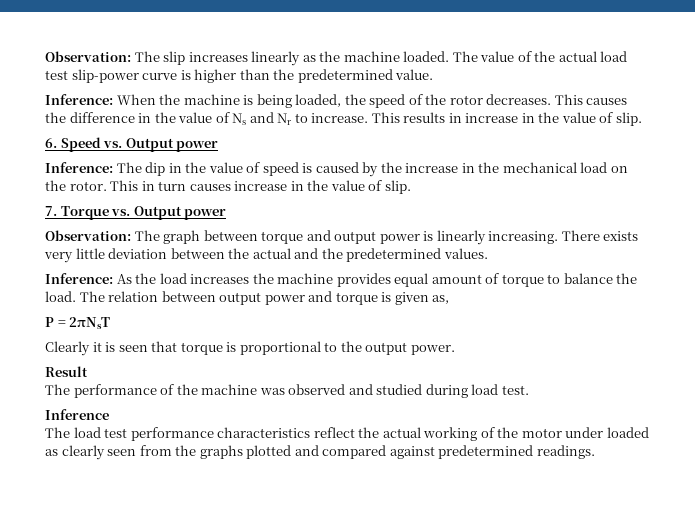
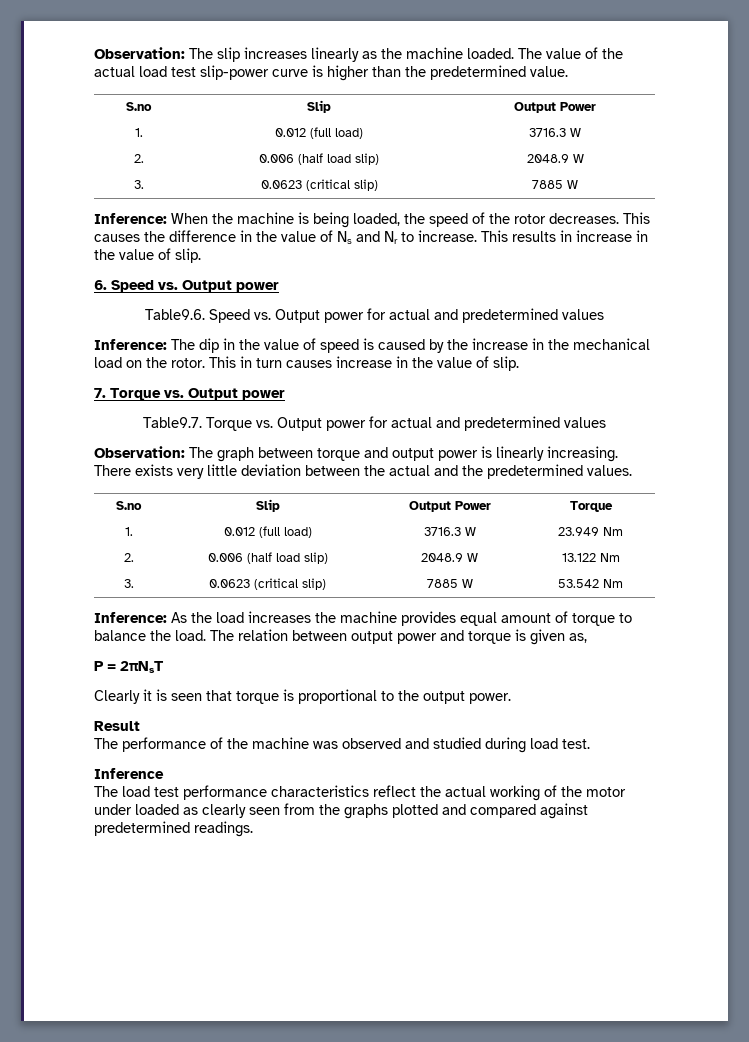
  The value of the actual load test slip-power curve is higher than the predetermined value.
+ S.no | Slip | Output Power
+ 1. | 0.012 (full load) | 3716.3 W
+ 2. | 0.006 (half load slip) | 2048.9 W
+ 3. | 0.0623 (critical slip) | 7885 W
+ Table9.6. Speed vs. Output power for actual and predetermined values
+ Table9.7. Torque vs. Output power for actual and predetermined values
+ S.no | Slip | Output Power | Torque
+ 1. | 0.012 (full load) | 3716.3 W | 23.949 Nm
+ 2. | 0.006 (half load slip) | 2048.9 W | 13.122 Nm
+ 3. | 0.0623 (critical slip) | 7885 W | 53.542 Nm

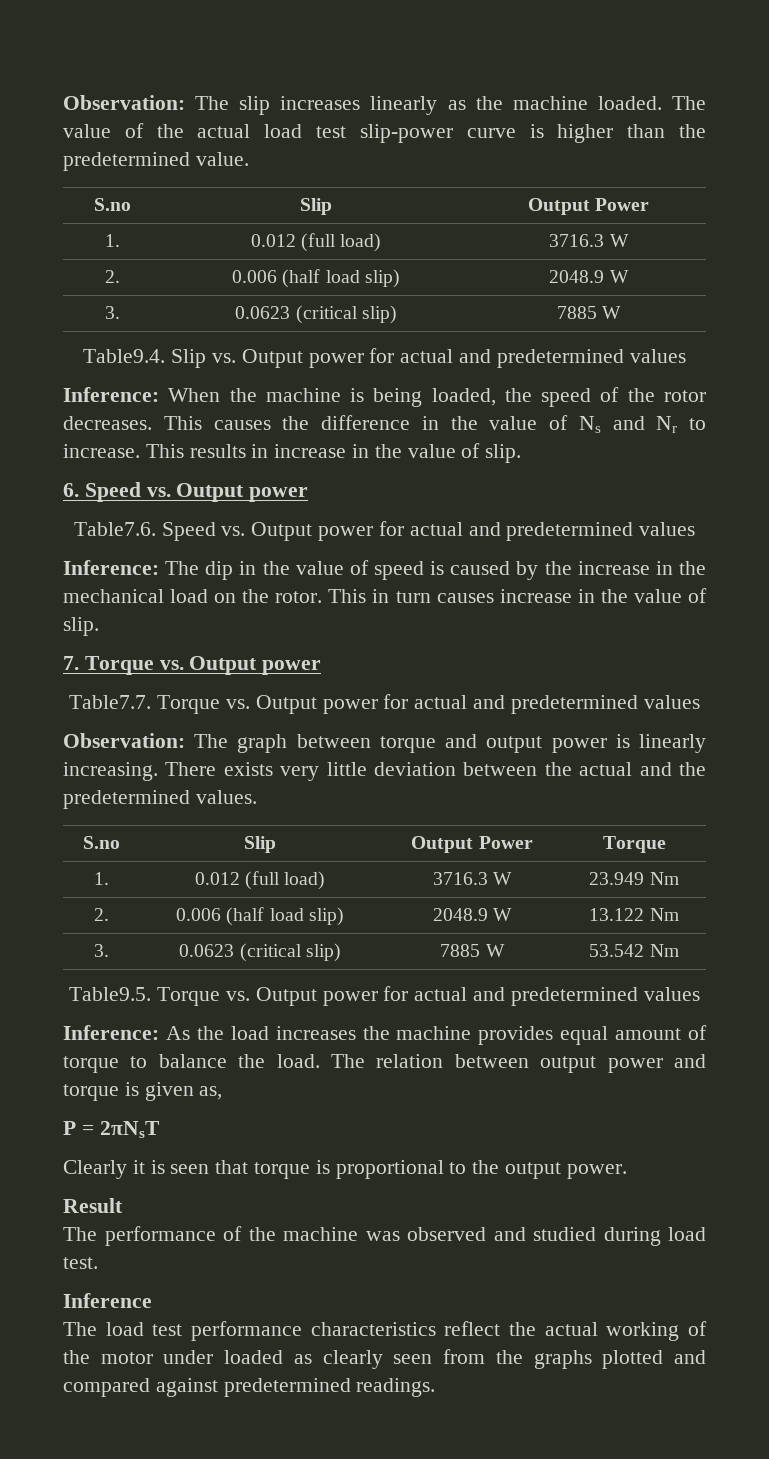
+ Table9.4. Slip vs. Output power for actual and predetermined values
- Table9.6. Speed vs. Output power for actual and predetermined values
+ Table7.6. Speed vs. Output power for actual and predetermined values
- Table9.7. Torque vs. Output power for actual and predetermined values
+ Table7.7. Torque vs. Output power for actual and predetermined values
+ Table9.5. Torque vs. Output power for actual and predetermined values

